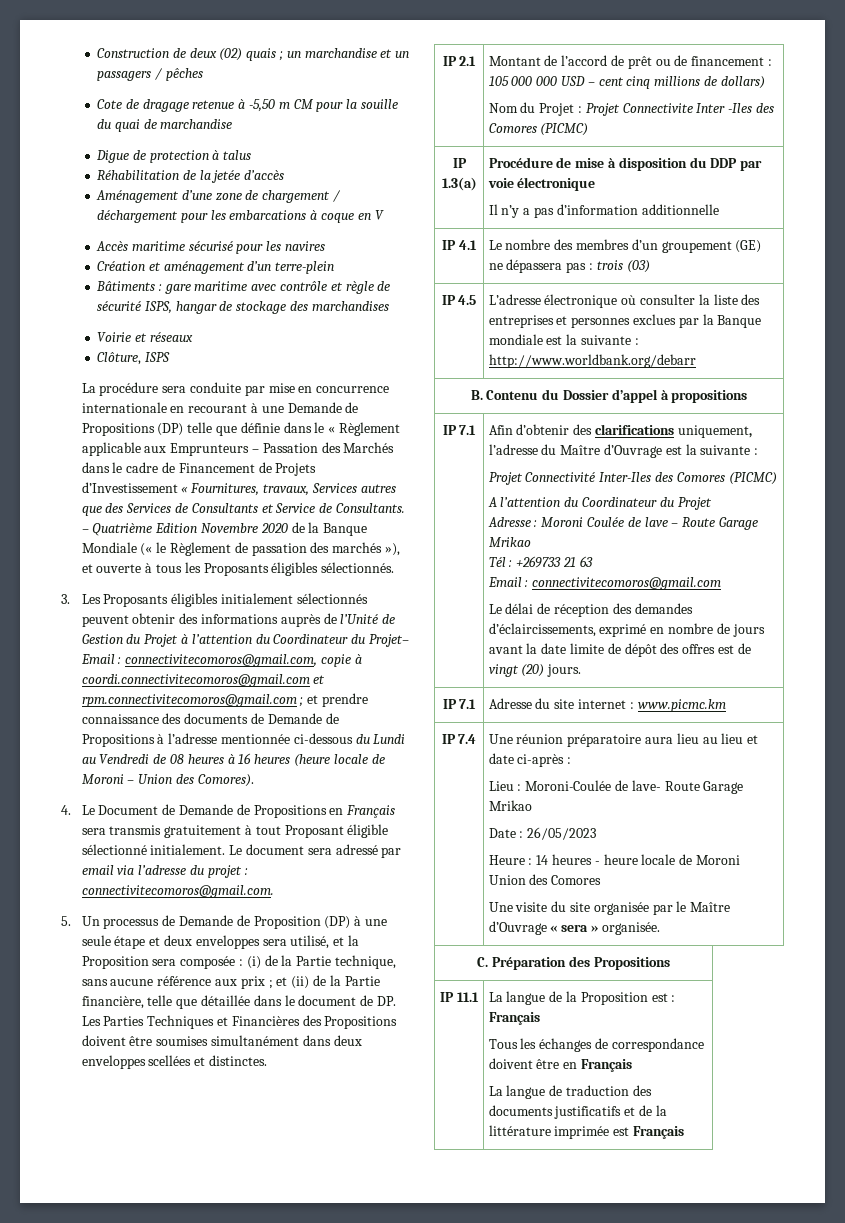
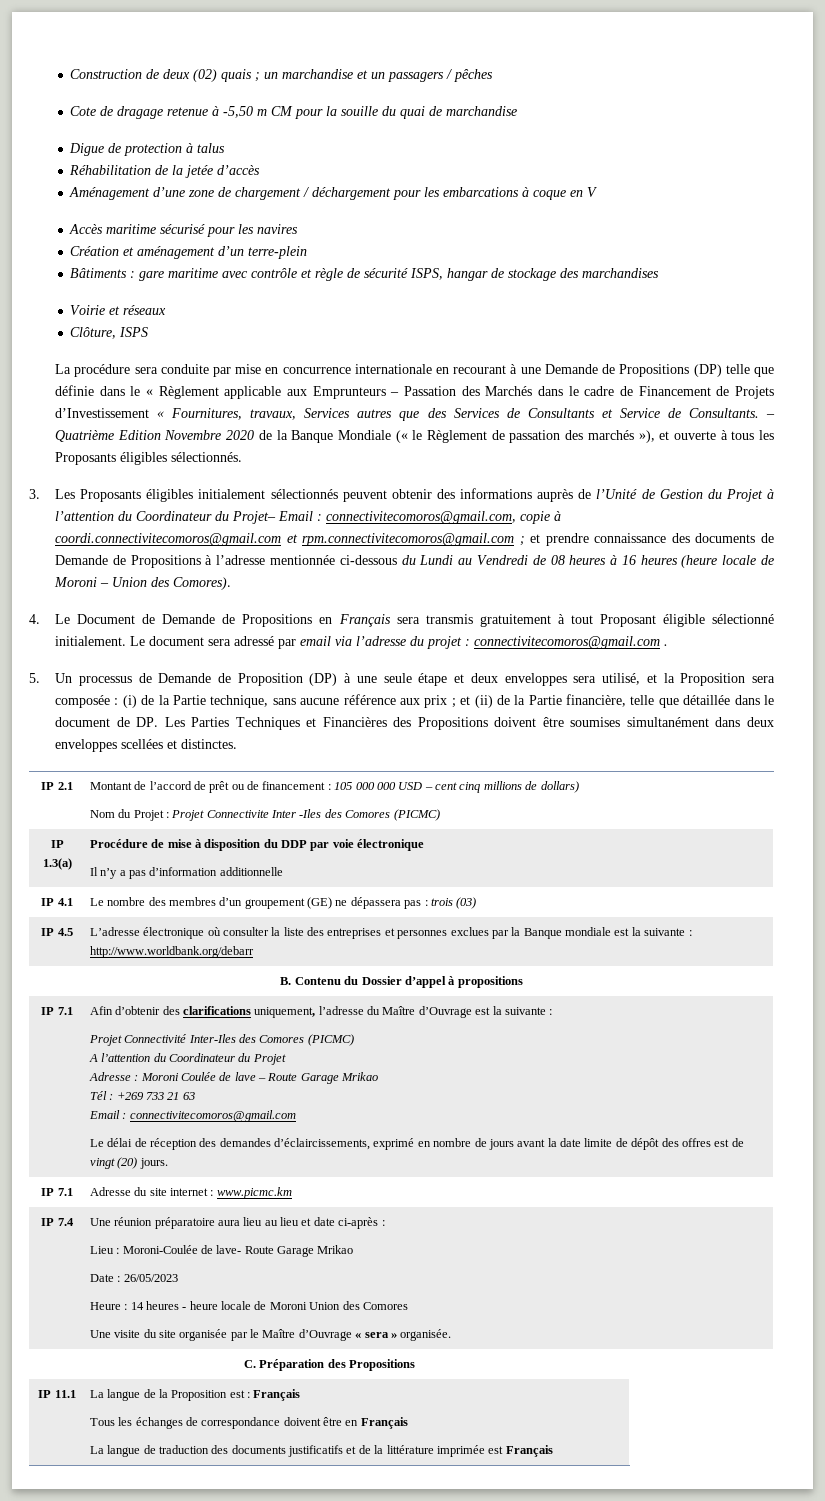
- Le document sera adressé par email via l’adresse du projet : connectivitecomoros@gmail.com.
+ Le document sera adressé par email via l’adresse du projet : connectivitecomoros@gmail.com .
- Tél : +269733 21 63
+ Tél : +269 733 21 63

